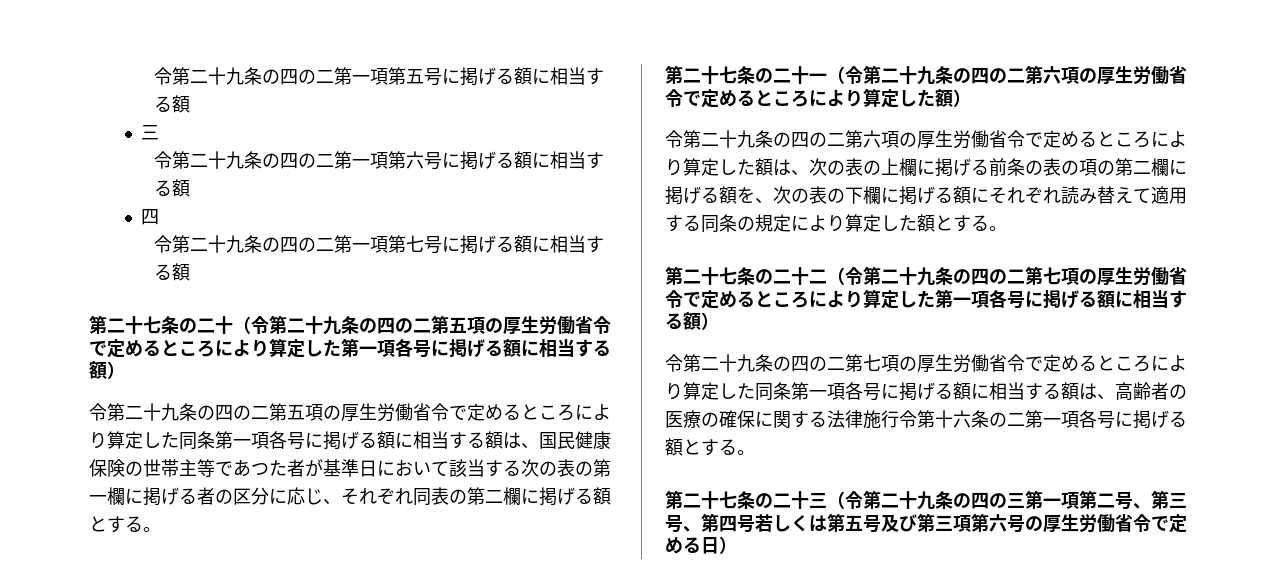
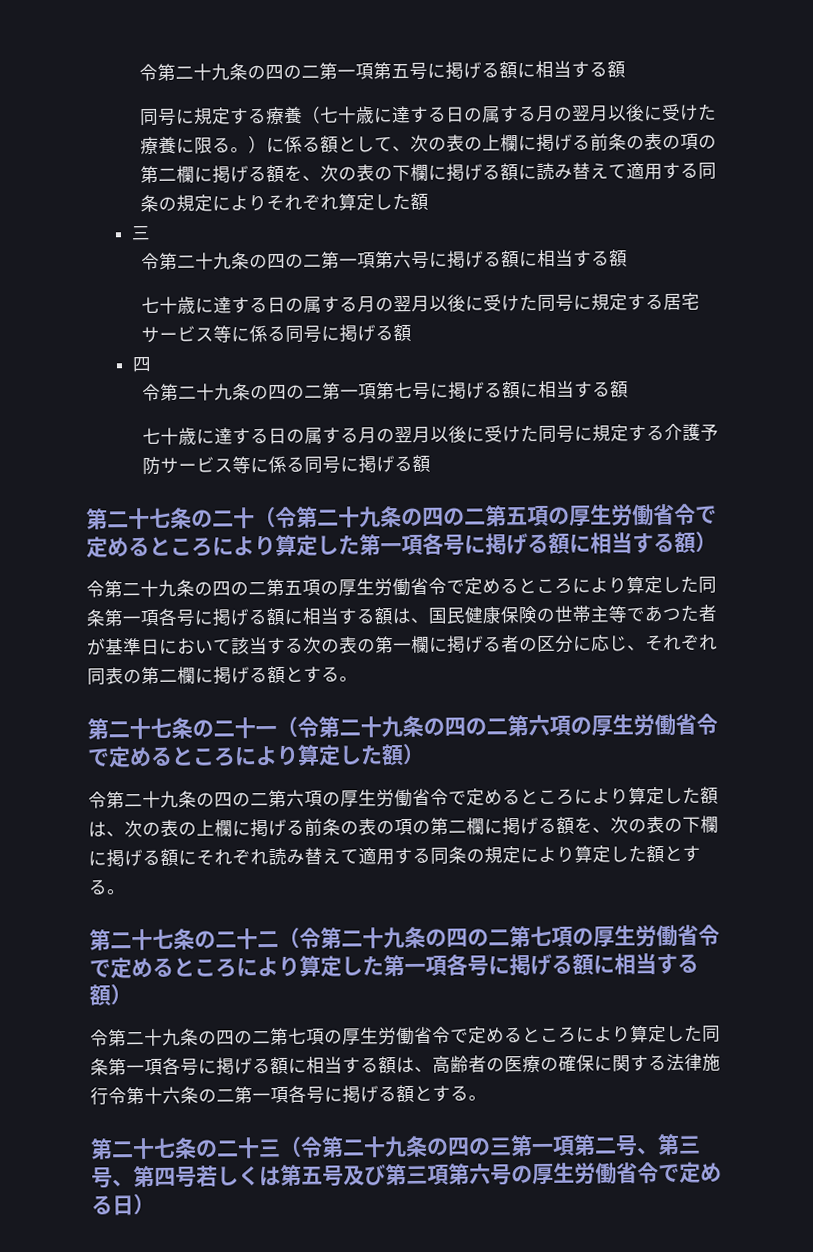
+ 同号に規定する療養（七十歳に達する日の属する月の翌月以後に受けた療養に限る。）に係る額として、次の表の上欄に掲げる前条の表の項の第二欄に掲げる額を、次の表の下欄に掲げる額に読み替えて適用する同条の規定によりそれぞれ算定した額
+ 七十歳に達する日の属する月の翌月以後に受けた同号に規定する居宅サービス等に係る同号に掲げる額
+ 七十歳に達する日の属する月の翌月以後に受けた同号に規定する介護予防サービス等に係る同号に掲げる額

